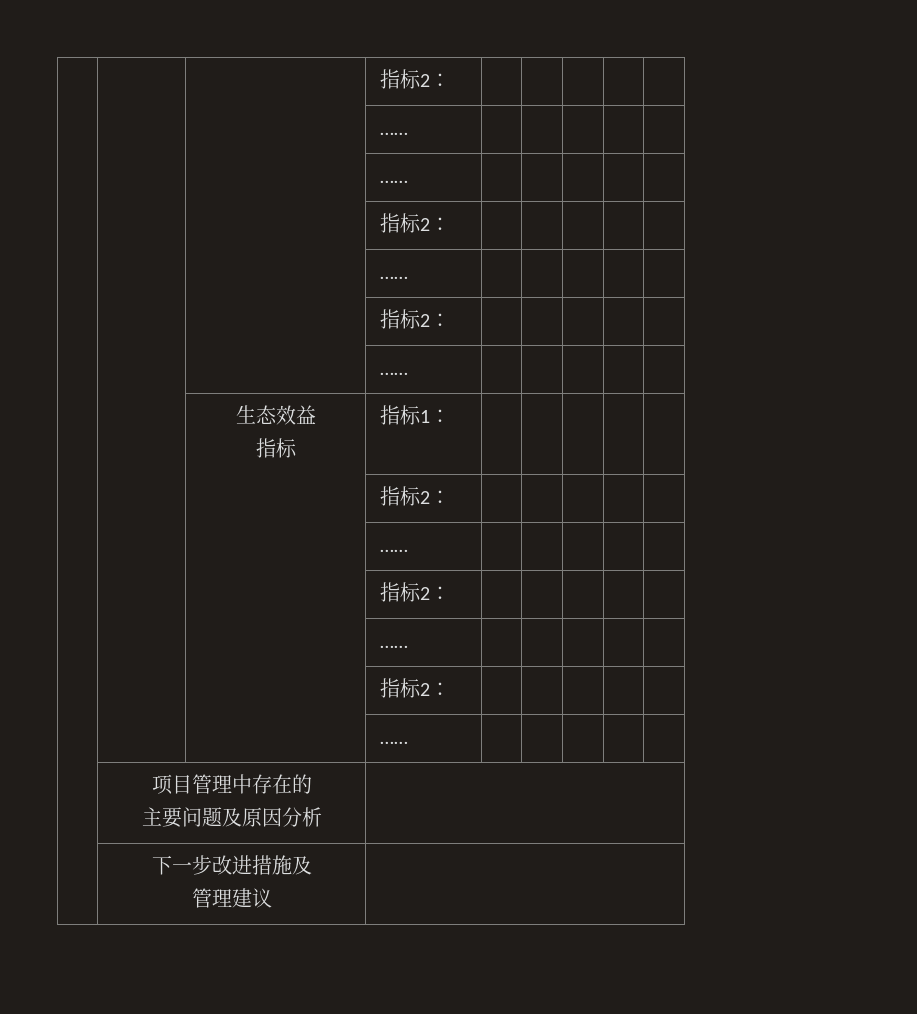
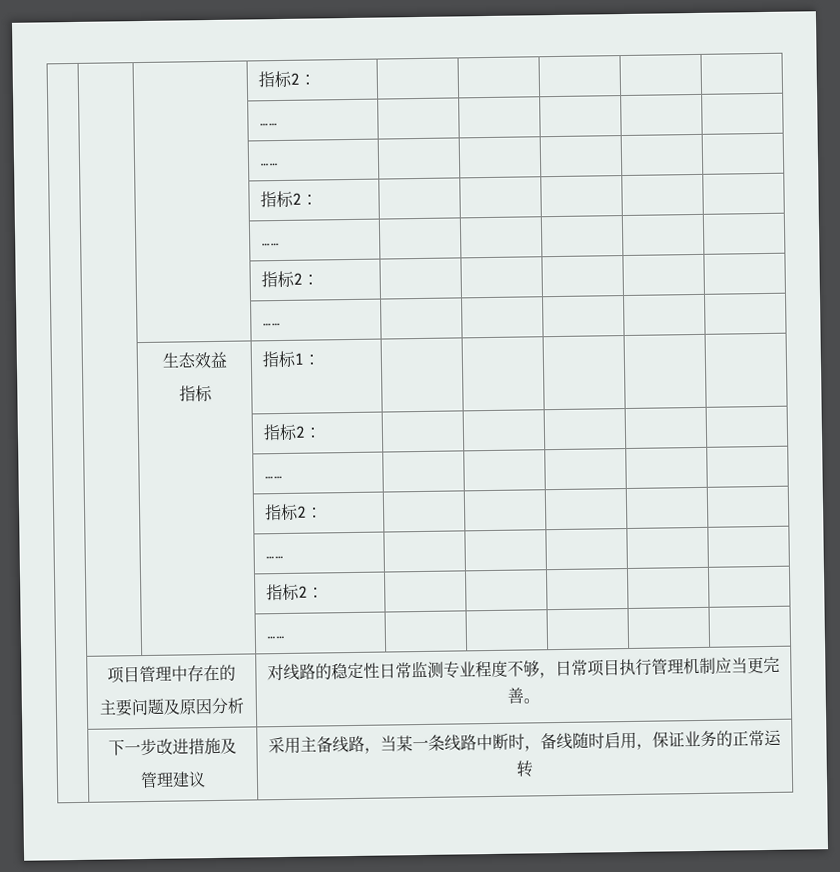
  | 项目管理中存在的
- 主要问题及原因分析 |
+ 主要问题及原因分析 | 对线路的稳定性日常监测专业程度不够，日常项目执行管理机制应当更完善。
  | 下一步改进措施及
- 管理建议 |
+ 管理建议 | 采用主备线路，当某一条线路中断时，备线随时启用，保证业务的正常运转

